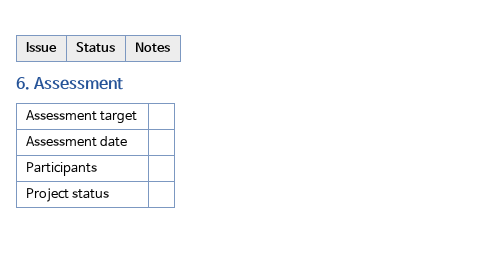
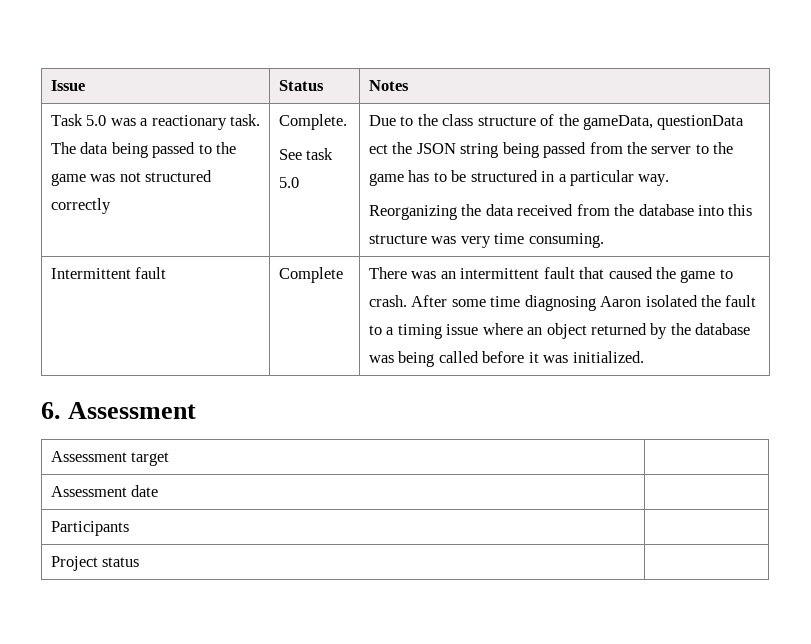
+ Task 5.0 was a reactionary task. The data being passed to the game was not structured correctly | Complete.
+ See task 5.0 | Due to the class structure of the gameData, questionData ect the JSON string being passed from the server to the game has to be structured in a particular way.
+ Reorganizing the data received from the database into this structure was very time consuming.
+ Intermittent fault | Complete | There was an intermittent fault that caused the game to crash. After some time diagnosing Aaron isolated the fault to a timing issue where an object returned by the database was being called before it was initialized.

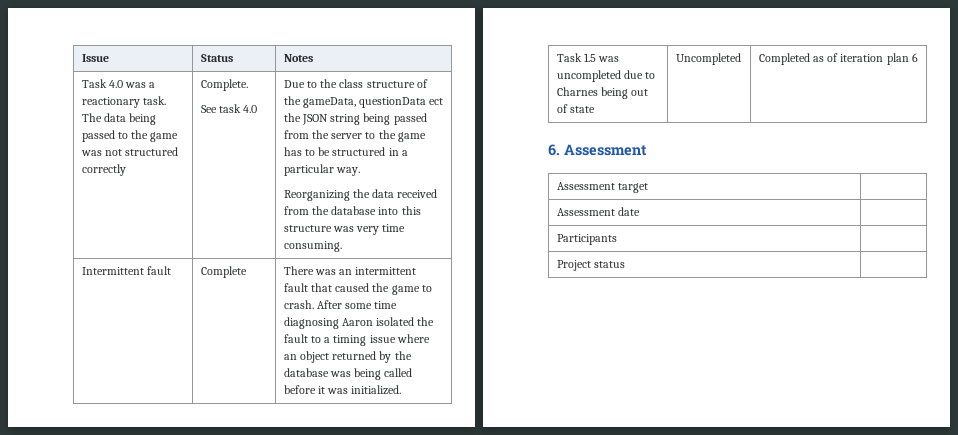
- Task 5.0 was a reactionary task.
+ Task 4.0 was a reactionary task.
- See task 5.0
+ See task 4.0
+ Task 1.5 was uncompleted due to Charnes being out of state | Uncompleted | Completed as of iteration plan 6

